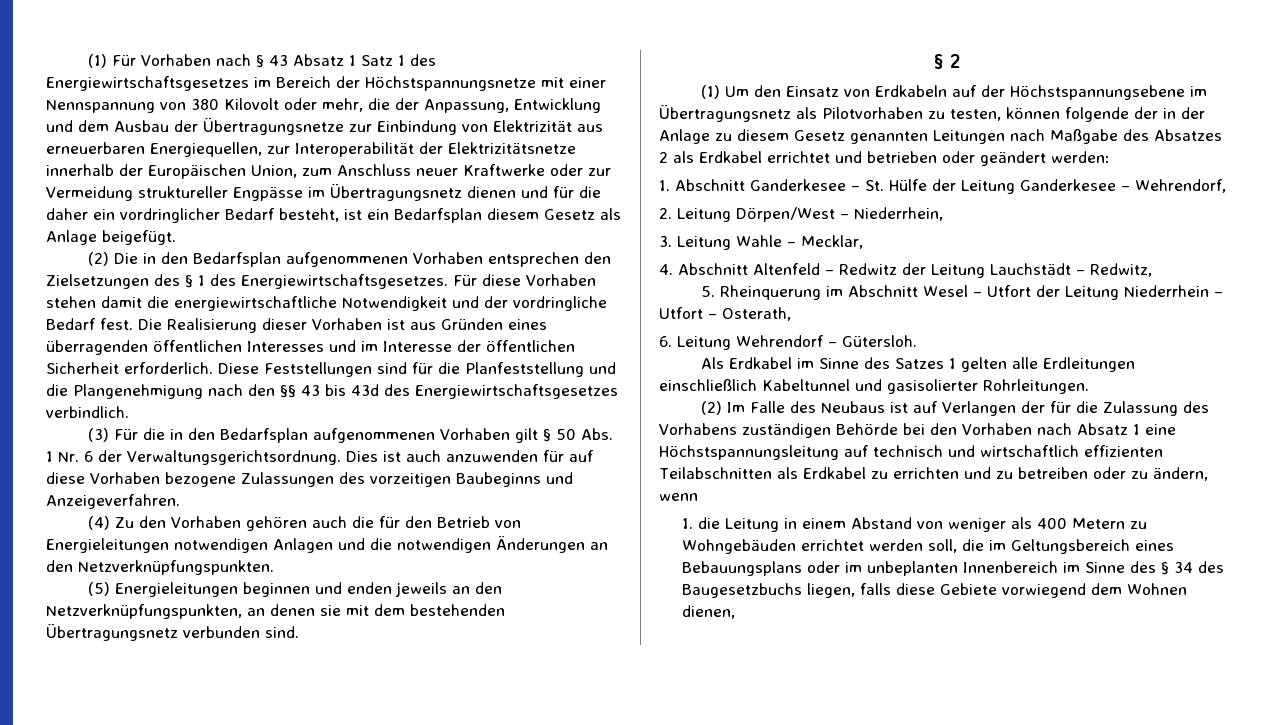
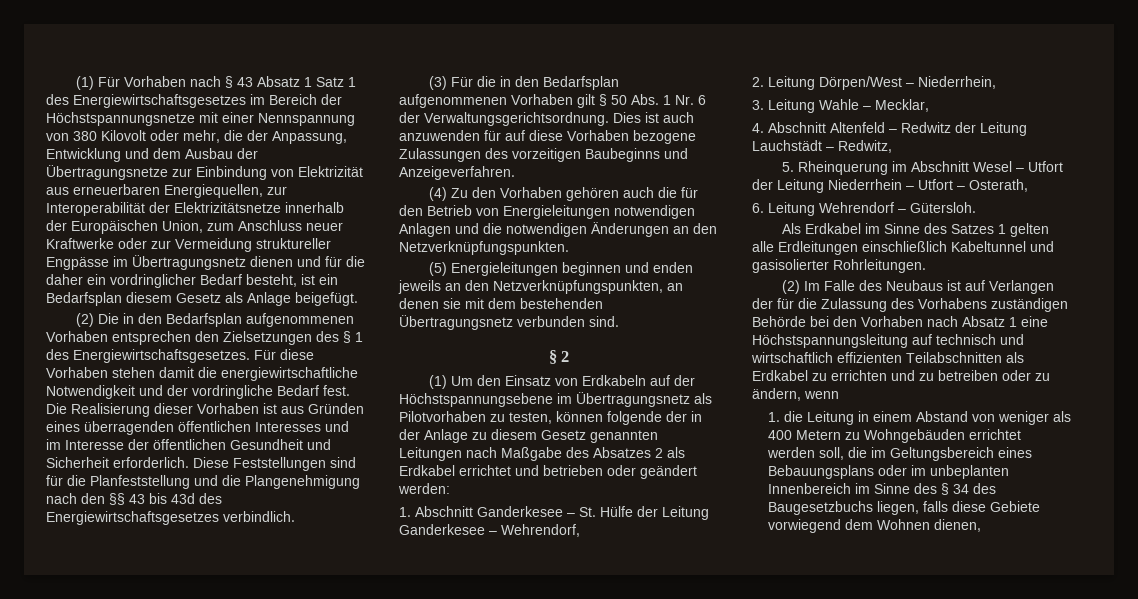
- Die Realisierung dieser Vorhaben ist aus Gründen eines überragenden öffentlichen Interesses und im Interesse der öffentlichen Sicherheit erforderlich.
+ Die Realisierung dieser Vorhaben ist aus Gründen eines überragenden öffentlichen Interesses und im Interesse der öffentlichen Gesundheit und Sicherheit erforderlich.

